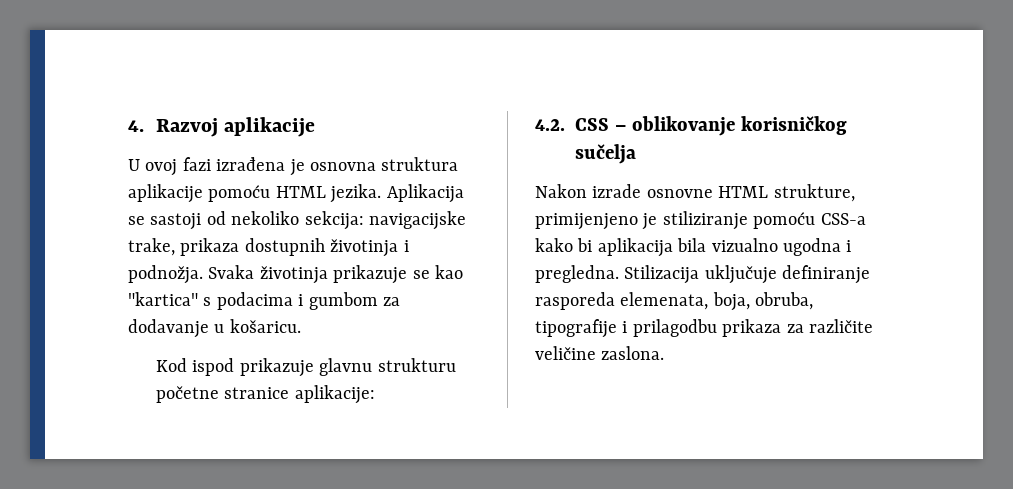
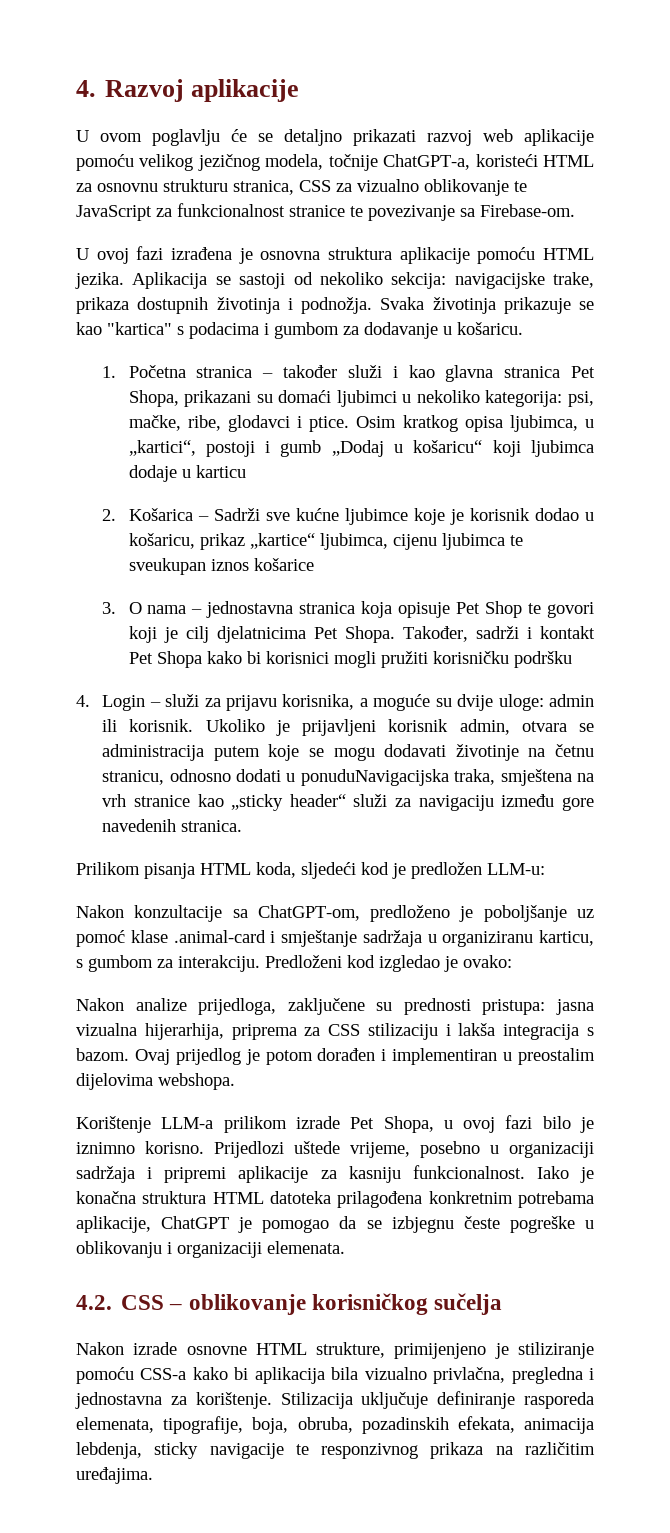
+ U ovom poglavlju će se detaljno prikazati razvoj web aplikacije pomoću velikog jezičnog modela, točnije ChatGPT-a, koristeći HTML za osnovnu strukturu stranica, CSS za vizualno oblikovanje te JavaScript za funkcionalnost stranice te povezivanje sa Firebase-om.
- Kod ispod prikazuje glavnu strukturu početne stranice aplikacije:
+ 1. Početna stranica – također služi i kao glavna stranica Pet Shopa, prikazani su domaći ljubimci u nekoliko kategorija: psi, mačke, ribe, glodavci i ptice. Osim kratkog opisa ljubimca, u „kartici“, postoji i gumb „Dodaj u košaricu“ koji ljubimca dodaje u karticu
+ 2. Košarica – Sadrži sve kućne ljubimce koje je korisnik dodao u košaricu, prikaz „kartice“ ljubimca, cijenu ljubimca te sveukupan iznos košarice
+ 3. O nama – jednostavna stranica koja opisuje Pet Shop te govori koji je cilj djelatnicima Pet Shopa. Također, sadrži i kontakt Pet Shopa kako bi korisnici mogli pružiti korisničku podršku
+ 4. Login – služi za prijavu korisnika, a moguće su dvije uloge: admin ili korisnik. Ukoliko je prijavljeni korisnik admin, otvara se administracija putem koje se mogu dodavati životinje na četnu stranicu, odnosno dodati u ponuduNavigacijska traka, smještena na vrh stranice kao „sticky header“ služi za navigaciju između gore navedenih stranica.
+ Prilikom pisanja HTML koda, sljedeći kod je predložen LLM-u:
+ Nakon konzultacije sa ChatGPT-om, predloženo je poboljšanje uz pomoć klase .animal-card i smještanje sadržaja u organiziranu karticu, s gumbom za interakciju. Predloženi kod izgledao je ovako:
+ Nakon analize prijedloga, zaključene su prednosti pristupa: jasna vizualna hijerarhija, priprema za CSS stilizaciju i lakša integracija s bazom. Ovaj prijedlog je potom dorađen i implementiran u preostalim dijelovima webshopa.
+ Korištenje LLM-a prilikom izrade Pet Shopa, u ovoj fazi bilo je iznimno korisno. Prijedlozi uštede vrijeme, posebno u organizaciji sadržaja i pripremi aplikacije za kasniju funkcionalnost. Iako je konačna struktura HTML datoteka prilagođena konkretnim potrebama aplikacije, ChatGPT je pomogao da se izbjegnu česte pogreške u oblikovanju i organizaciji elemenata.
- Nakon izrade osnovne HTML strukture, primijenjeno je stiliziranje pomoću CSS-a kako bi aplikacija bila vizualno ugodna i pregledna.
+ Nakon izrade osnovne HTML strukture, primijenjeno je stiliziranje pomoću CSS-a kako bi aplikacija bila vizualno privlačna, pregledna i jednostavna za korištenje.
- Stilizacija uključuje definiranje rasporeda elemenata, boja, obruba, tipografije i prilagodbu prikaza za različite veličine zaslona.
+ Stilizacija uključuje definiranje rasporeda elemenata, tipografije, boja, obruba, pozadinskih efekata, animacija lebdenja, sticky navigacije te responzivnog prikaza na različitim uređajima.

